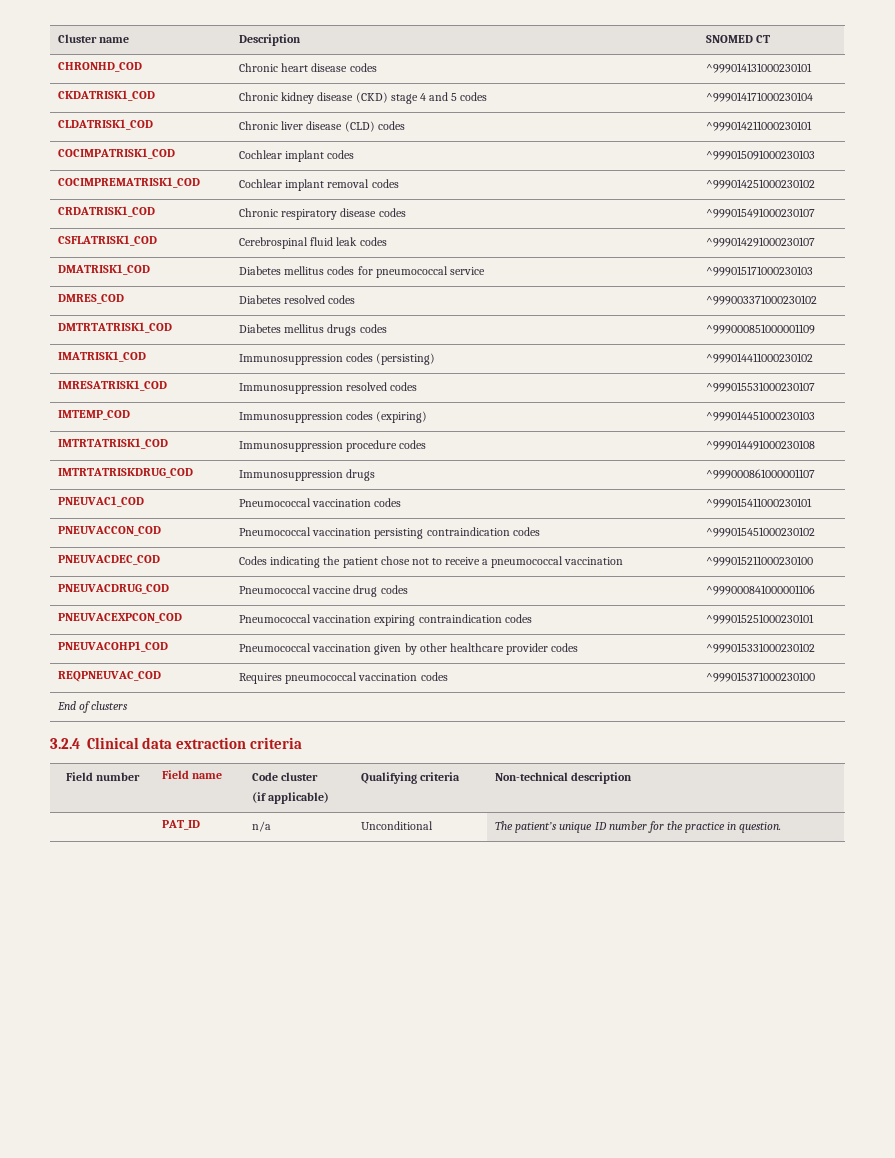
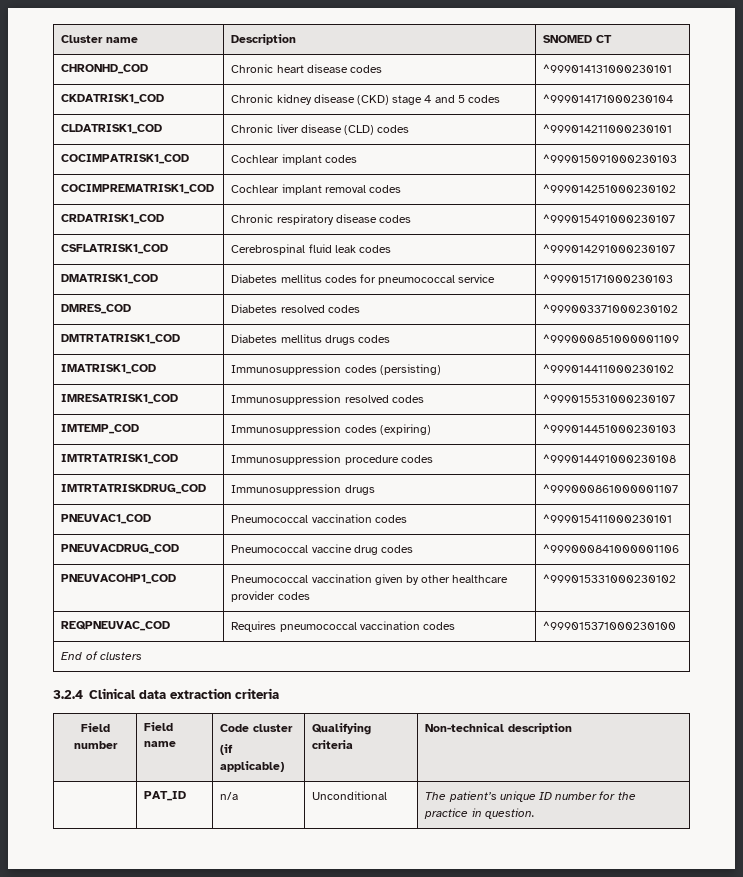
- PNEUVACCON_COD | Pneumococcal vaccination persisting contraindication codes | ^999015451000230102
- PNEUVACDEC_COD | Codes indicating the patient chose not to receive a pneumococcal vaccination | ^999015211000230100
- PNEUVACEXPCON_COD | Pneumococcal vaccination expiring contraindication codes | ^999015251000230101

